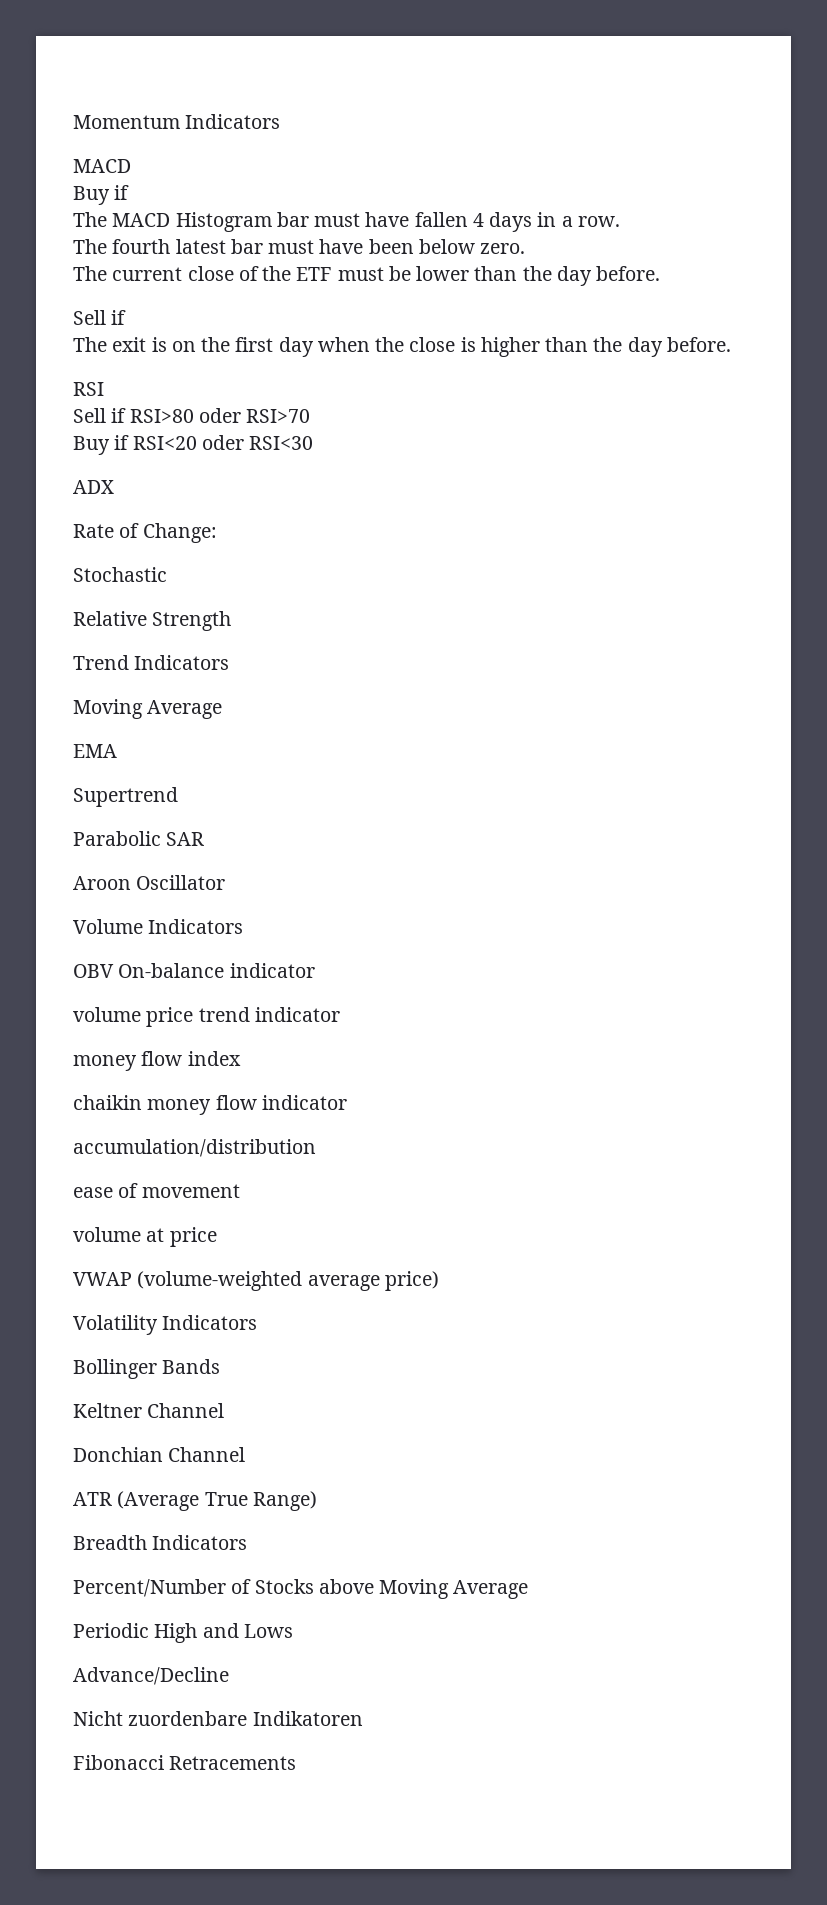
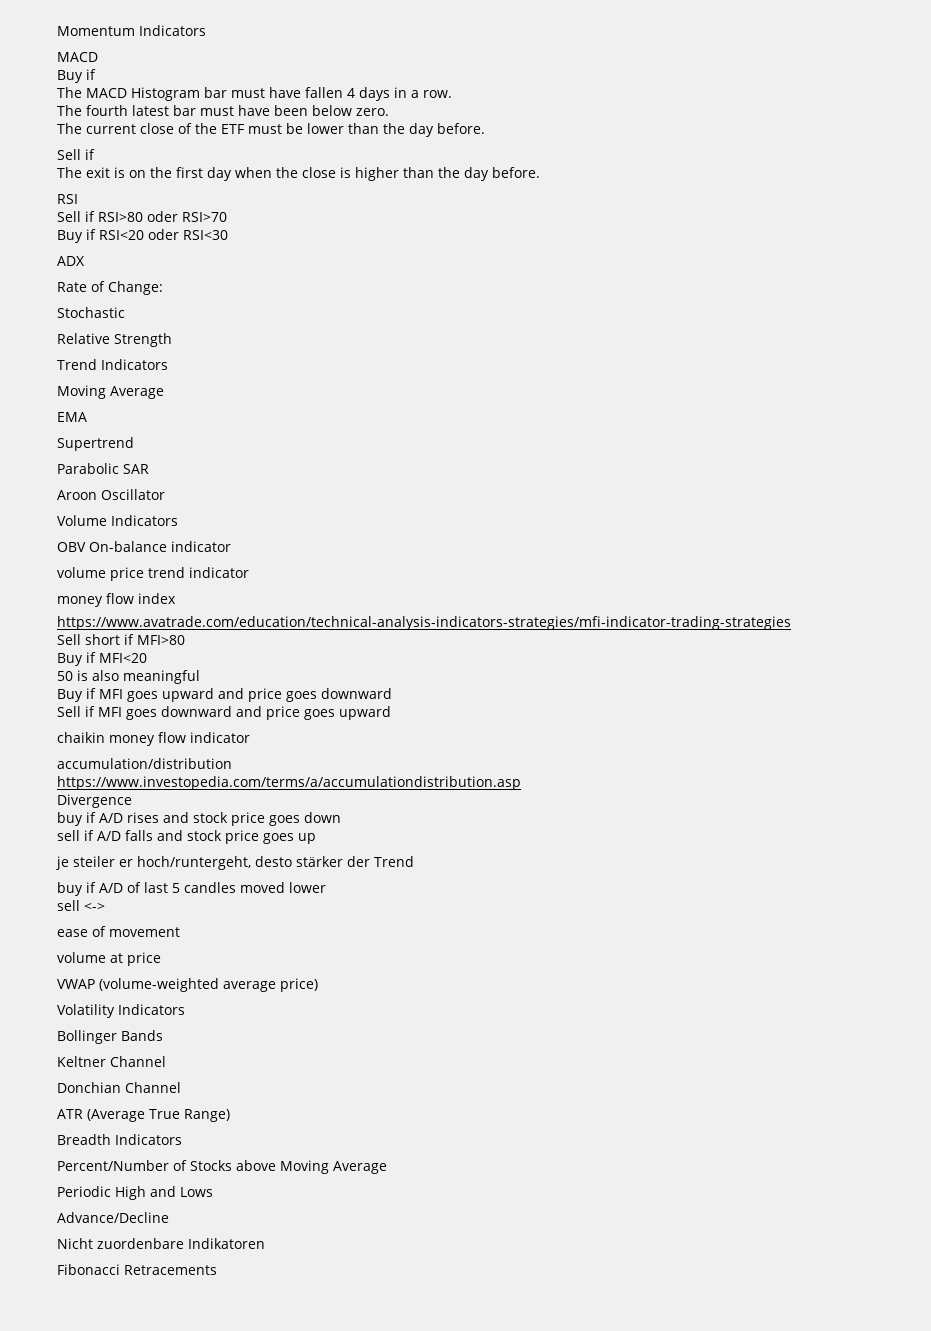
+ https://www.avatrade.com/education/technical-analysis-indicators-strategies/mfi-indicator-trading-strategies
+ Sell short if MFI>80
+ Buy if MFI<20
+ 50 is also meaningful
+ Buy if MFI goes upward and price goes downward
+ Sell if MFI goes downward and price goes upward
+ https://www.investopedia.com/terms/a/accumulationdistribution.asp
+ Divergence
+ buy if A/D rises and stock price goes down
+ sell if A/D falls and stock price goes up
+ je steiler er hoch/runtergeht, desto stärker der Trend
+ buy if A/D of last 5 candles moved lower
+ sell <->

